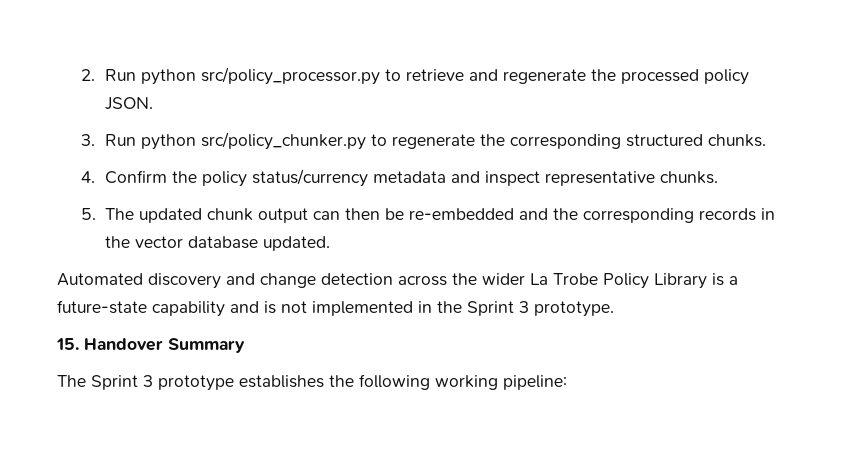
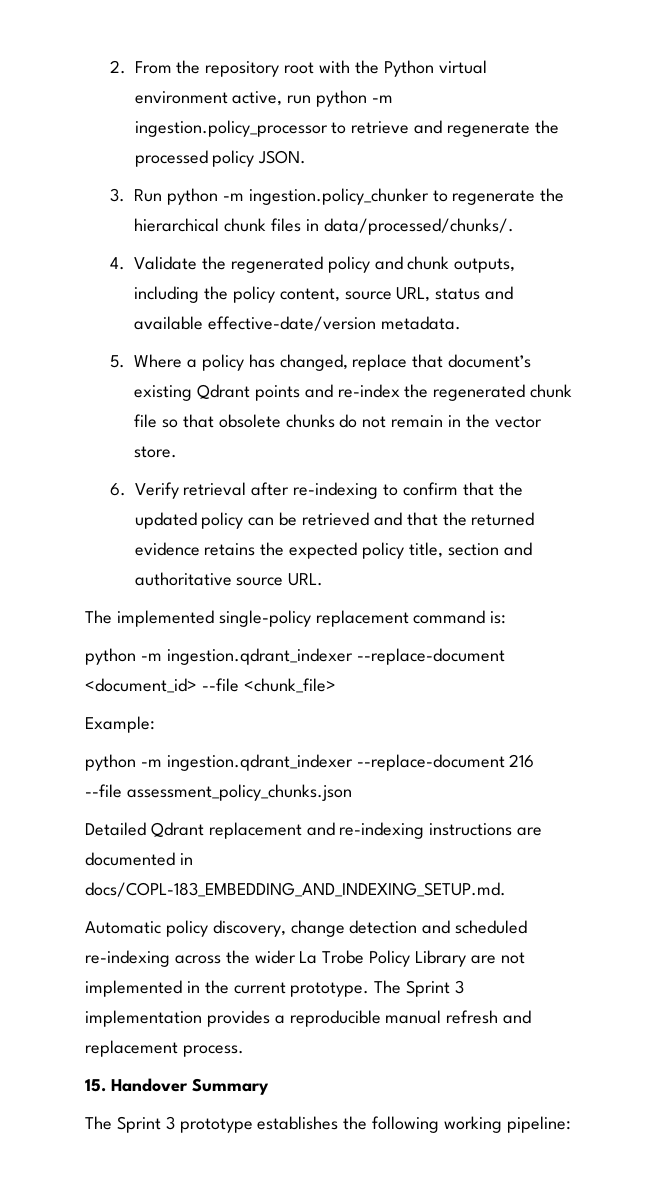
- 2. Run python src/policy_processor.py to retrieve and regenerate the processed policy JSON.
+ 2. From the repository root with the Python virtual environment active, run python -m ingestion.policy_processor to retrieve and regenerate the processed policy JSON.
- 3. Run python src/policy_chunker.py to regenerate the corresponding structured chunks.
- 4. Confirm the policy status/currency metadata and inspect representative chunks.
- 5. The updated chunk output can then be re-embedded and the corresponding records in the vector database updated.
- Automated discovery and change detection across the wider La Trobe Policy Library is a future-state capability and is not implemented in the Sprint 3 prototype.
+ 3. Run python -m ingestion.policy_chunker to regenerate the hierarchical chunk files in data/processed/chunks/.
+ 4. Validate the regenerated policy and chunk outputs, including the policy content, source URL, status and available effective-date/version metadata.
+ 5. Where a policy has changed, replace that document’s existing Qdrant points and re-index the regenerated chunk file so that obsolete chunks do not remain in the vector store.
+ 6. Verify retrieval after re-indexing to confirm that the updated policy can be retrieved and that the returned evidence retains the expected policy title, section and authoritative source URL.
+ The implemented single-policy replacement command is:
+ python -m ingestion.qdrant_indexer --replace-document <document_id> --file <chunk_file>
+ Example:
+ python -m ingestion.qdrant_indexer --replace-document 216 --file assessment_policy_chunks.json
+ Detailed Qdrant replacement and re-indexing instructions are documented in docs/COPL-183_EMBEDDING_AND_INDEXING_SETUP.md.
+ Automatic policy discovery, change detection and scheduled re-indexing across the wider La Trobe Policy Library are not implemented in the current prototype. The Sprint 3 implementation provides a reproducible manual refresh and replacement process.

